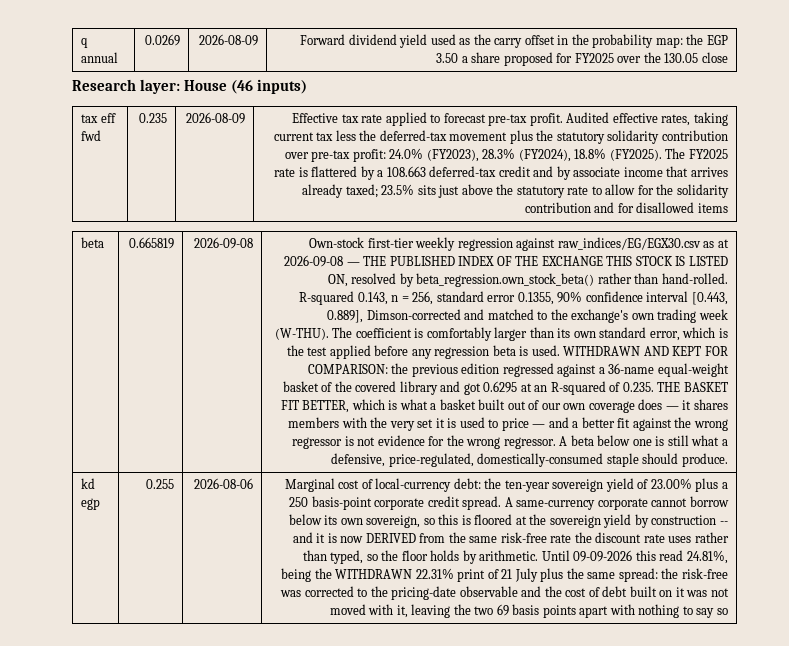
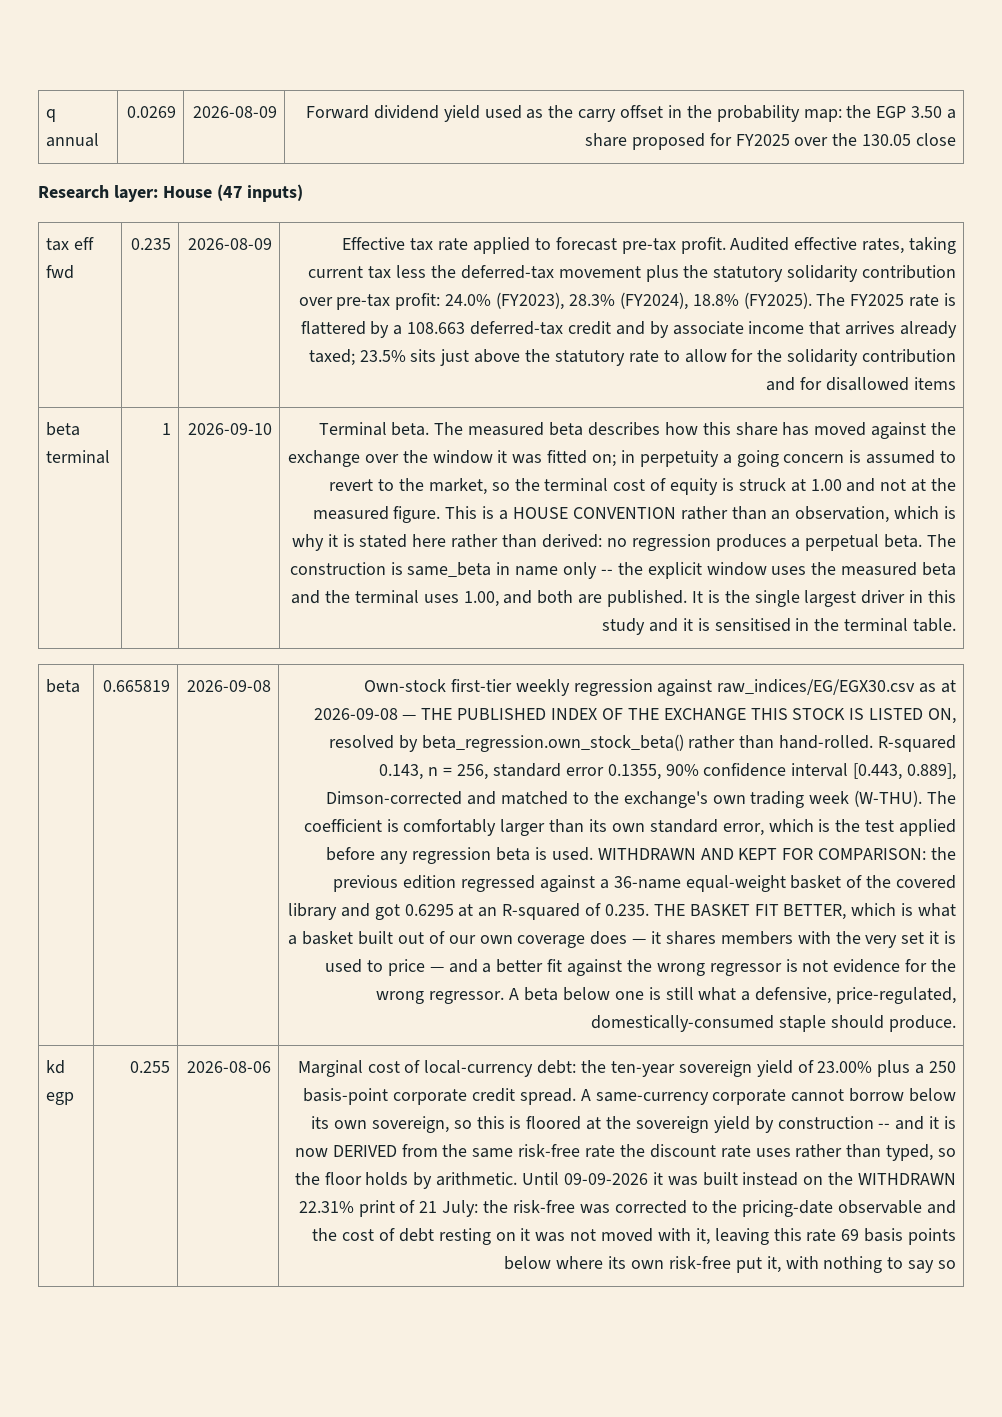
- Research layer: House (46 inputs)
+ Research layer: House (47 inputs)
+ beta terminal | 1 | 2026-09-10 | Terminal beta. The measured beta describes how this share has moved against the exchange over the window it was fitted on; in perpetuity a going concern is assumed to revert to the market, so the terminal cost of equity is struck at 1.00 and not at the measured figure. This is a HOUSE CONVENTION rather than an observation, which is why it is stated here rather than derived: no regression produces a perpetual beta. The construction is same_beta in name only -- the explicit window uses the measured beta and the terminal uses 1.00, and both are published. It is the single largest driver in this study and it is sensitised in the terminal table.
- Until 09-09-2026 this read 24.81%, being the WITHDRAWN 22.31% print of 21 July plus the same spread: the risk-free was corrected to the pricing-date observable and the cost of debt built on it was not moved with it, leaving the two 69 basis points apart with nothing to say so
+ Until 09-09-2026 it was built instead on the WITHDRAWN 22.31% print of 21 July: the risk-free was corrected to the pricing-date observable and the cost of debt resting on it was not moved with it, leaving this rate 69 basis points below where its own risk-free put it, with nothing to say so

